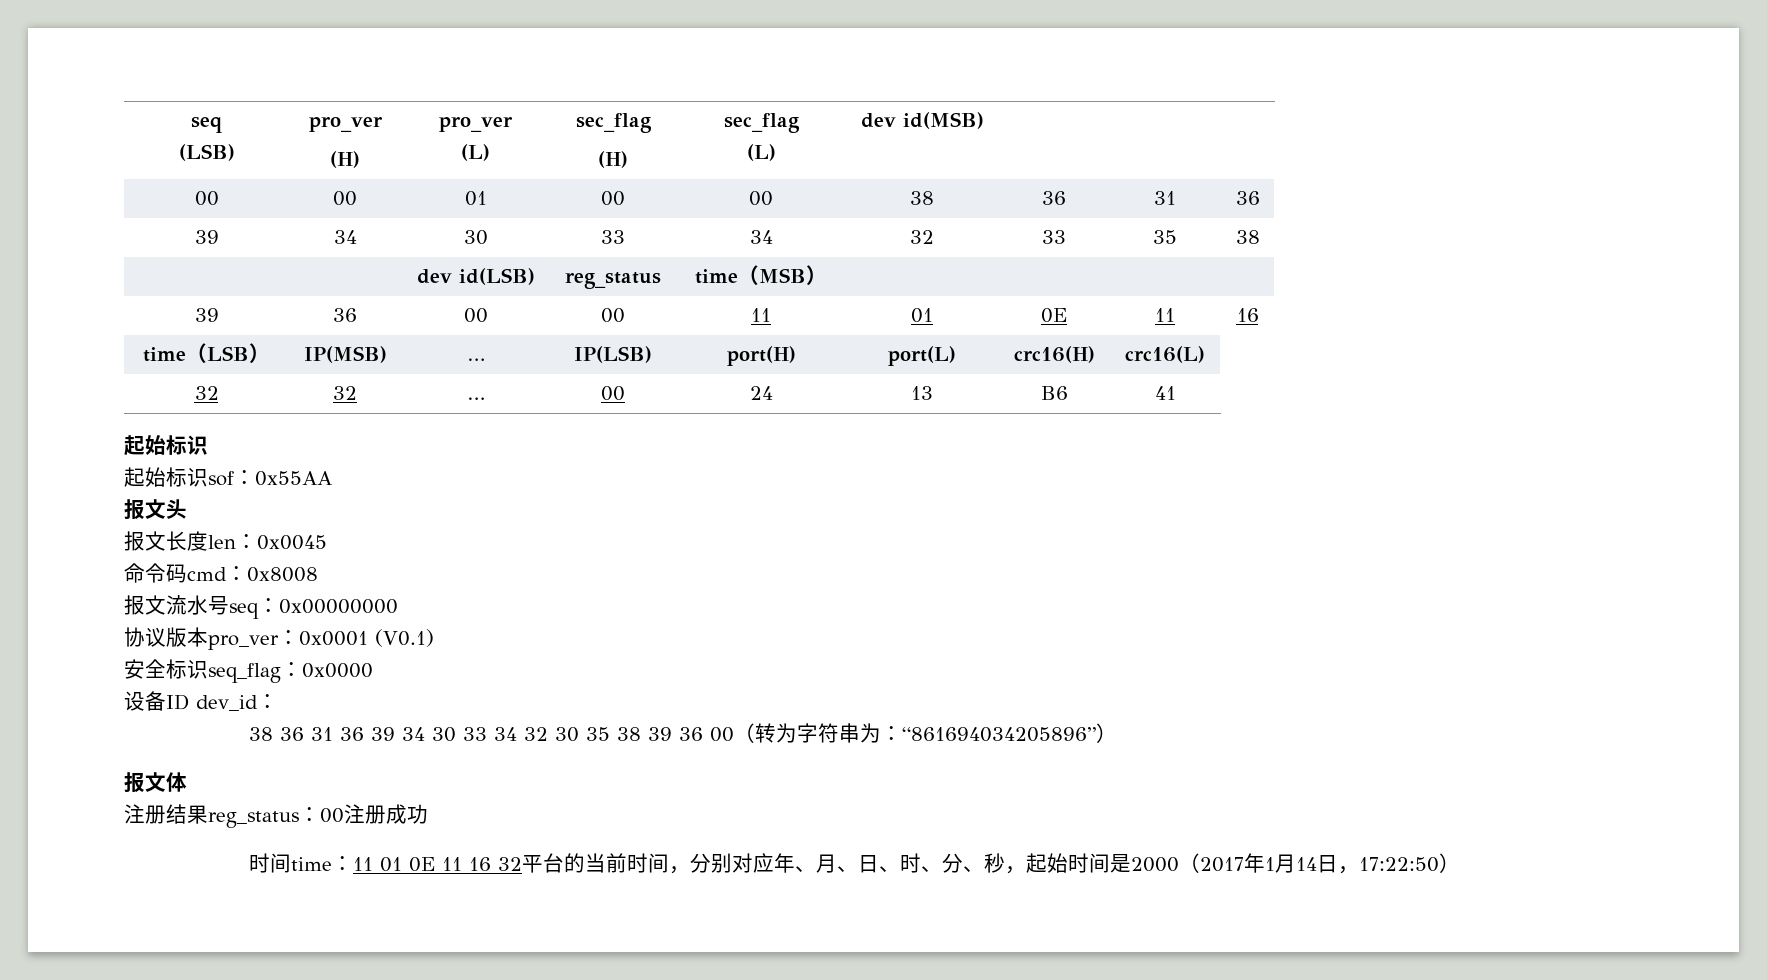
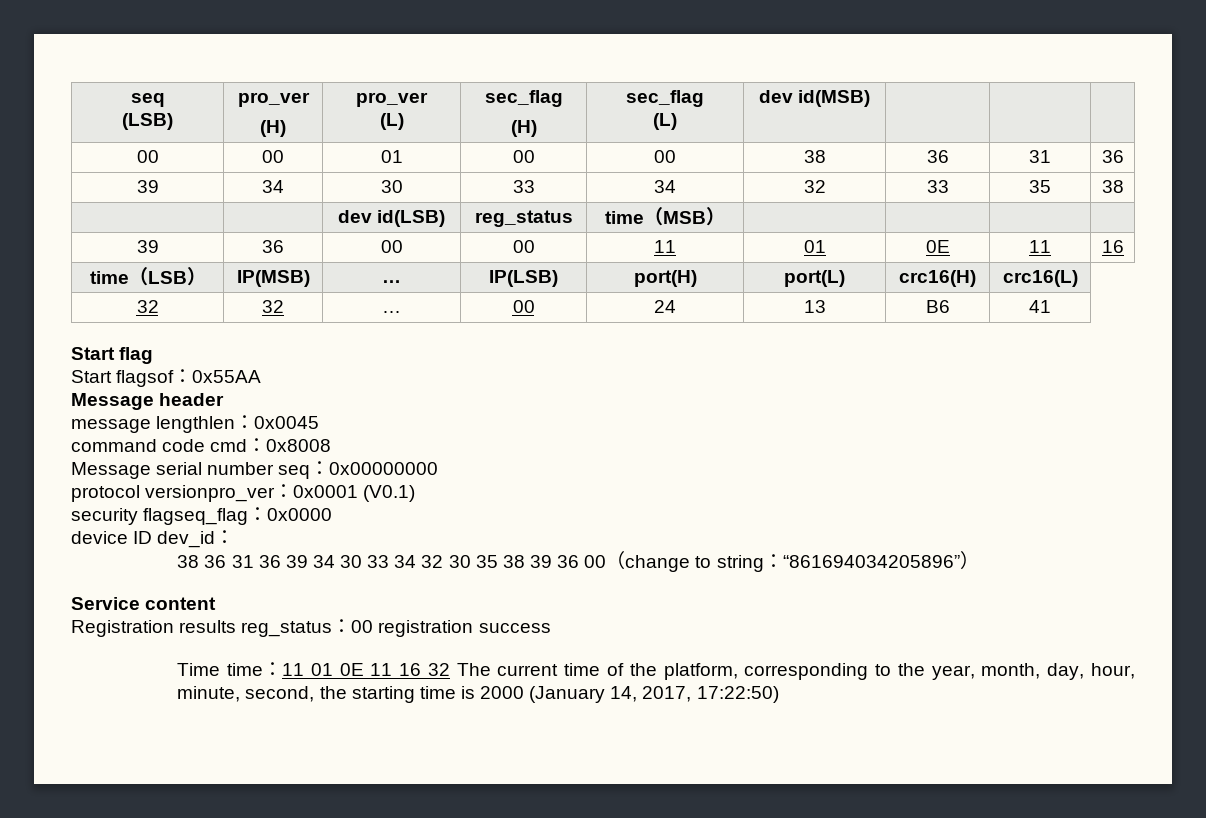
  32 | 32 | … | 00 | 24 | 13 | B6 | 41
- 起始标识
- 起始标识sof：0x55AA
- 报文头
- 报文长度len：0x0045
+ Start flag
+ Start flagsof：0x55AA
+ Message header
+ message lengthlen：0x0045
- 命令码cmd：0x8008
+ command code cmd：0x8008
- 报文流水号seq：0x00000000
+ Message serial number seq：0x00000000
- 协议版本pro_ver：0x0001 (V0.1)
+ protocol versionpro_ver：0x0001 (V0.1)
- 安全标识seq_flag：0x0000
+ security flagseq_flag：0x0000
- 设备ID dev_id：
+ device ID dev_id：
- 38 36 31 36 39 34 30 33 34 32 30 35 38 39 36 00（转为字符串为：“861694034205896”）
+ 38 36 31 36 39 34 30 33 34 32 30 35 38 39 36 00（change to string：“861694034205896”）
- 报文体
- 注册结果reg_status：00注册成功
- 时间time：11 01 0E 11 16 32平台的当前时间，分别对应年、月、日、时、分、秒，起始时间是2000（2017年1月14日，17:22:50）
+ Service content
+ Registration results reg_status：00 registration success
+ Time time：11 01 0E 11 16 32 The current time of the platform, corresponding to the year, month, day, hour, minute, second, the starting time is 2000 (January 14, 2017, 17:22:50)

